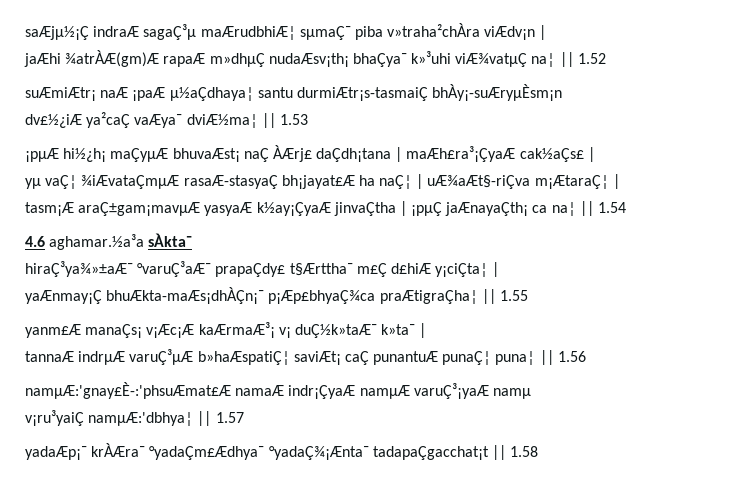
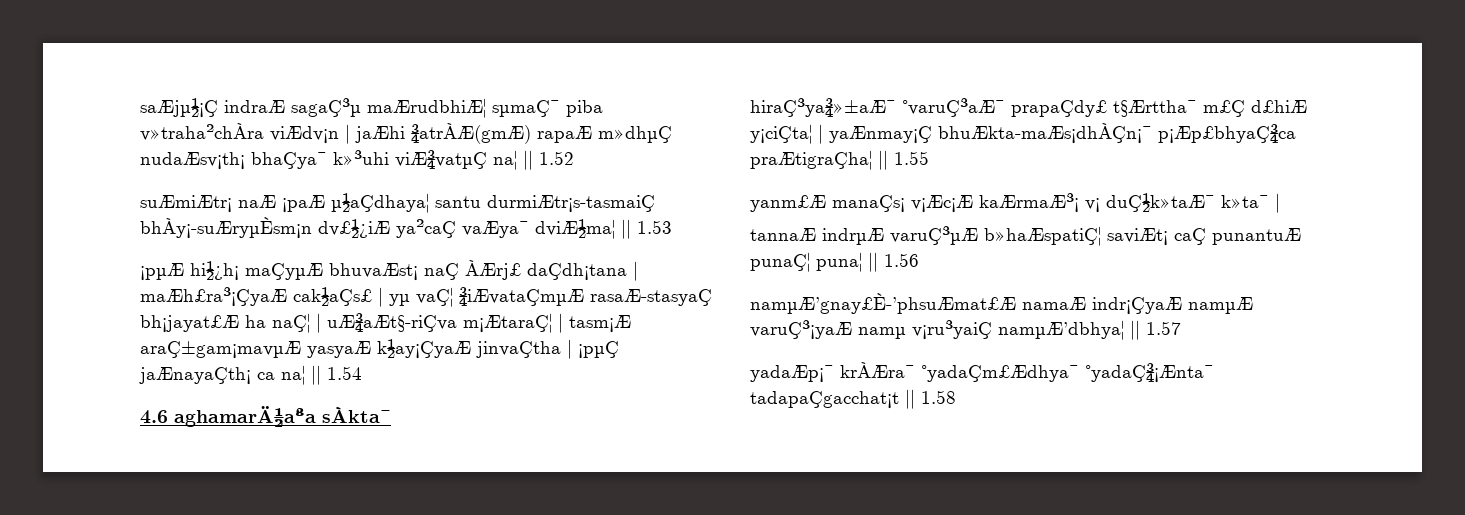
- saÆjµ½¡Ç indraÆ sagaÇ³µ maÆrudbhiÆ¦ sµmaÇ¯ piba v»traha²chÀra viÆdv¡n |
- jaÆhi ¾atrÀÆ(gm)Æ rapaÆ m»dhµÇ nudaÆsv¡th¡ bhaÇya¯ k»³uhi viÆ¾vatµÇ na¦ || 1.52
+ saÆjµ½¡Ç indraÆ sagaÇ³µ maÆrudbhiÆ¦ sµmaÇ¯ piba v»traha²chÀra viÆdv¡n | jaÆhi ¾atrÀÆ(gmÆ) rapaÆ m»dhµÇ nudaÆsv¡th¡ bhaÇya¯ k»³uhi viÆ¾vatµÇ na¦ || 1.52
- suÆmiÆtr¡ naÆ ¡paÆ µ½aÇdhaya¦ santu durmiÆtr¡s-tasmaiÇ bhÀy¡-suÆryµÈsm¡n
- dv£½¿iÆ ya²caÇ vaÆya¯ dviÆ½ma¦ || 1.53
+ suÆmiÆtr¡ naÆ ¡paÆ µ½aÇdhaya¦ santu durmiÆtr¡s-tasmaiÇ bhÀy¡-suÆryµÈsm¡n dv£½¿iÆ ya²caÇ vaÆya¯ dviÆ½ma¦ || 1.53
- ¡pµÆ hi½¿h¡ maÇyµÆ bhuvaÆst¡ naÇ ÀÆrj£ daÇdh¡tana | maÆh£ra³¡ÇyaÆ cak½aÇs£ |
- yµ vaÇ¦ ¾iÆvataÇmµÆ rasaÆ-stasyaÇ bh¡jayat£Æ ha naÇ¦ | uÆ¾aÆt§-riÇva m¡ÆtaraÇ¦ |
- tasm¡Æ araÇ±gam¡mavµÆ yasyaÆ k½ay¡ÇyaÆ jinvaÇtha | ¡pµÇ jaÆnayaÇth¡ ca na¦ || 1.54
+ ¡pµÆ hi½¿h¡ maÇyµÆ bhuvaÆst¡ naÇ ÀÆrj£ daÇdh¡tana | maÆh£ra³¡ÇyaÆ cak½aÇs£ | yµ vaÇ¦ ¾iÆvataÇmµÆ rasaÆ-stasyaÇ bh¡jayat£Æ ha naÇ¦ | uÆ¾aÆt§-riÇva m¡ÆtaraÇ¦ | tasm¡Æ araÇ±gam¡mavµÆ yasyaÆ k½ay¡ÇyaÆ jinvaÇtha | ¡pµÇ jaÆnayaÇth¡ ca na¦ || 1.54
- 4.6 aghamar.½a³a sÀkta¯
+ 4.6 aghamarÄ½a³a sÀkta¯
- hiraÇ³ya¾»±aÆ¯ °varuÇ³aÆ¯ prapaÇdy£ t§Ærttha¯ m£Ç d£hiÆ y¡ciÇta¦ |
- yaÆnmay¡Ç bhuÆkta-maÆs¡dhÀÇn¡¯ p¡Æp£bhyaÇ¾ca praÆtigraÇha¦ || 1.55
+ hiraÇ³ya¾»±aÆ¯ °varuÇ³aÆ¯ prapaÇdy£ t§Ærttha¯ m£Ç d£hiÆ y¡ciÇta¦ | yaÆnmay¡Ç bhuÆkta-maÆs¡dhÀÇn¡¯ p¡Æp£bhyaÇ¾ca praÆtigraÇha¦ || 1.55
- namµÆ:'gnay£È-:'phsuÆmat£Æ namaÆ indr¡ÇyaÆ namµÆ varuÇ³¡yaÆ namµ
- v¡ru³yaiÇ namµÆ:'dbhya¦ || 1.57
+ namµÆ’gnay£È-’phsuÆmat£Æ namaÆ indr¡ÇyaÆ namµÆ varuÇ³¡yaÆ namµ v¡ru³yaiÇ namµÆ’dbhya¦ || 1.57

